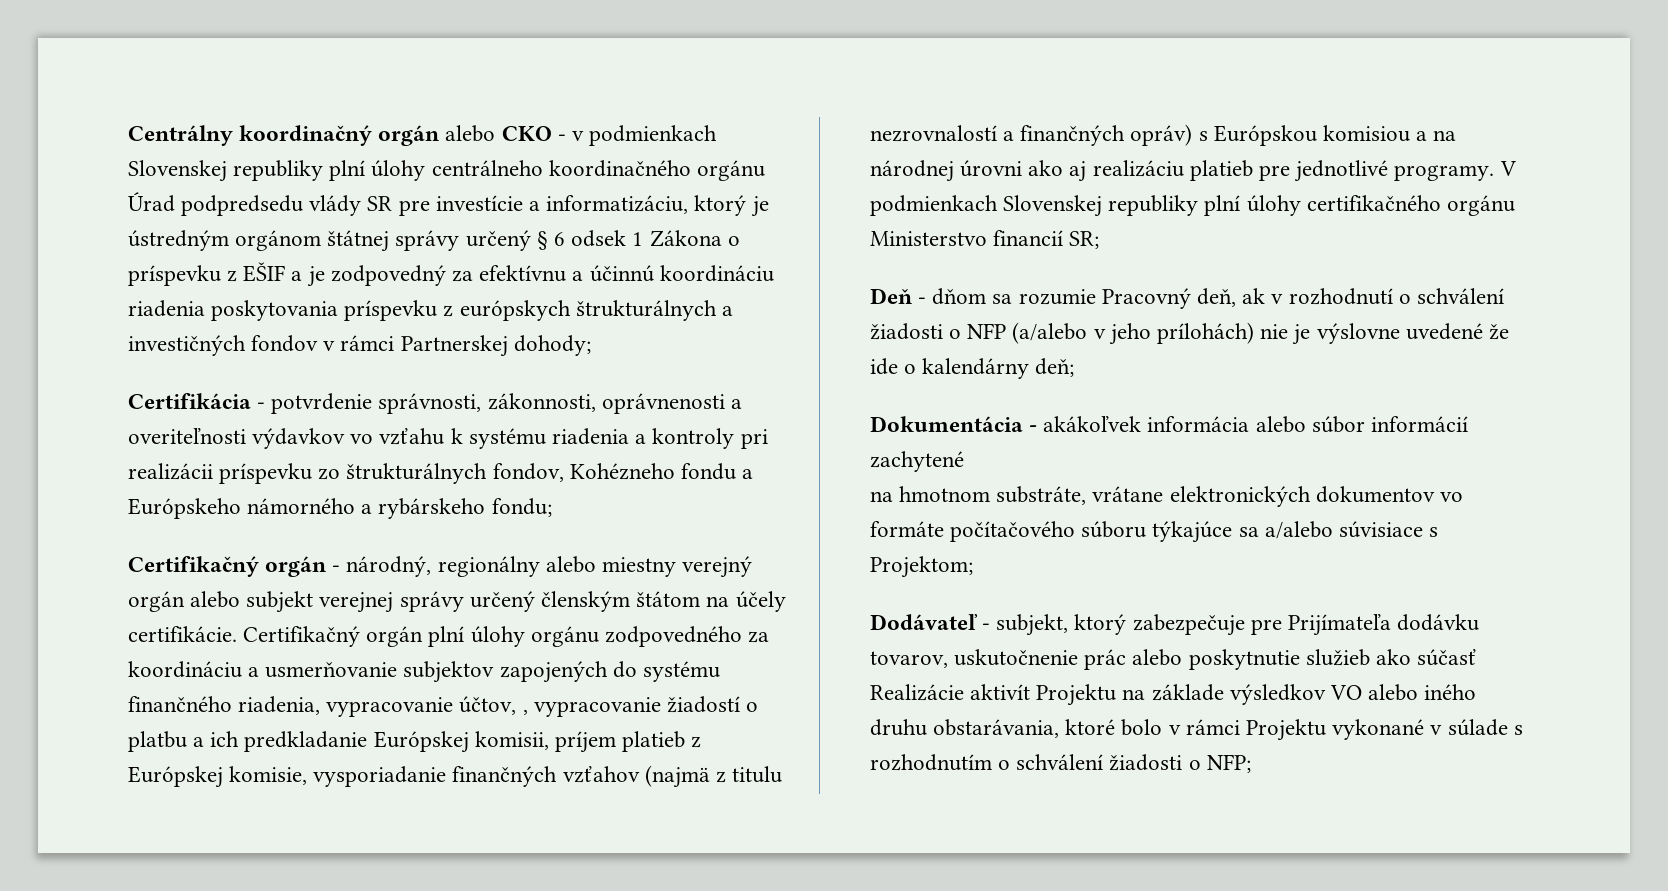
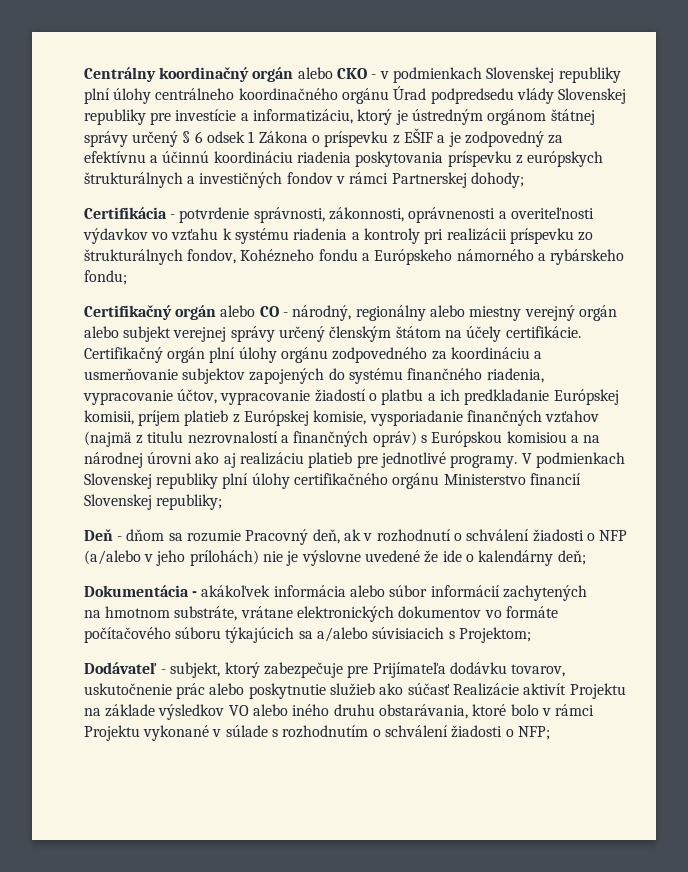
- Centrálny koordinačný orgán alebo CKO - v podmienkach Slovenskej republiky plní úlohy centrálneho koordinačného orgánu Úrad podpredsedu vlády SR pre investície a informatizáciu, ktorý je ústredným orgánom štátnej správy určený § 6 odsek 1 Zákona o príspevku z EŠIF a je zodpovedný za efektívnu a účinnú koordináciu riadenia poskytovania príspevku z európskych štrukturálnych a investičných fondov v rámci Partnerskej dohody;
+ Centrálny koordinačný orgán alebo CKO - v podmienkach Slovenskej republiky plní úlohy centrálneho koordinačného orgánu Úrad podpredsedu vlády Slovenskej republiky pre investície a informatizáciu, ktorý je ústredným orgánom štátnej správy určený § 6 odsek 1 Zákona o príspevku z EŠIF a je zodpovedný za efektívnu a účinnú koordináciu riadenia poskytovania príspevku z európskych štrukturálnych a investičných fondov v rámci Partnerskej dohody;
- Certifikačný orgán - národný, regionálny alebo miestny verejný orgán alebo subjekt verejnej správy určený členským štátom na účely certifikácie.
+ Certifikačný orgán alebo CO - národný, regionálny alebo miestny verejný orgán alebo subjekt verejnej správy určený členským štátom na účely certifikácie.
- Certifikačný orgán plní úlohy orgánu zodpovedného za koordináciu a usmerňovanie subjektov zapojených do systému finančného riadenia, vypracovanie účtov, , vypracovanie žiadostí o platbu a ich predkladanie Európskej komisii, príjem platieb z Európskej komisie, vysporiadanie finančných vzťahov (najmä z titulu nezrovnalostí a finančných opráv) s Európskou komisiou a na národnej úrovni ako aj realizáciu platieb pre jednotlivé programy.
+ Certifikačný orgán plní úlohy orgánu zodpovedného za koordináciu a usmerňovanie subjektov zapojených do systému finančného riadenia, vypracovanie účtov, vypracovanie žiadostí o platbu a ich predkladanie Európskej komisii, príjem platieb z Európskej komisie, vysporiadanie finančných vzťahov (najmä z titulu nezrovnalostí a finančných opráv) s Európskou komisiou a na národnej úrovni ako aj realizáciu platieb pre jednotlivé programy.
- V podmienkach Slovenskej republiky plní úlohy certifikačného orgánu Ministerstvo financií SR;
+ V podmienkach Slovenskej republiky plní úlohy certifikačného orgánu Ministerstvo financií Slovenskej republiky;
- Dokumentácia - akákoľvek informácia alebo súbor informácií zachytené
+ Dokumentácia - akákoľvek informácia alebo súbor informácií zachytených
- na hmotnom substráte, vrátane elektronických dokumentov vo formáte počítačového súboru týkajúce sa a/alebo súvisiace s Projektom;
+ na hmotnom substráte, vrátane elektronických dokumentov vo formáte počítačového súboru týkajúcich sa a/alebo súvisiacich s Projektom;

